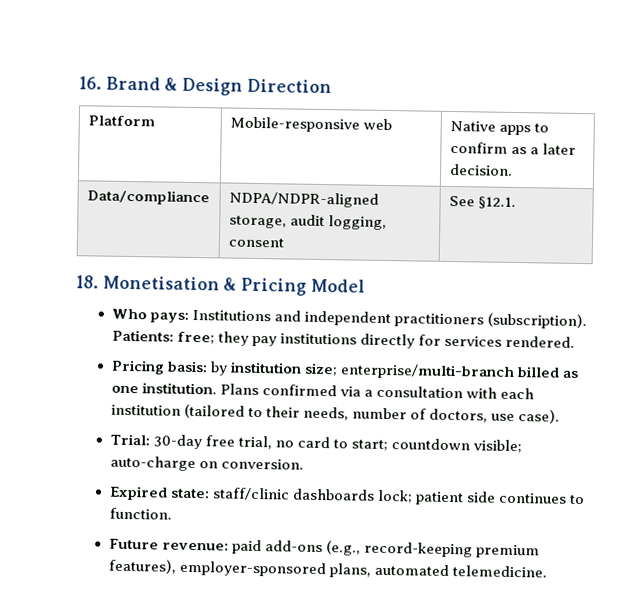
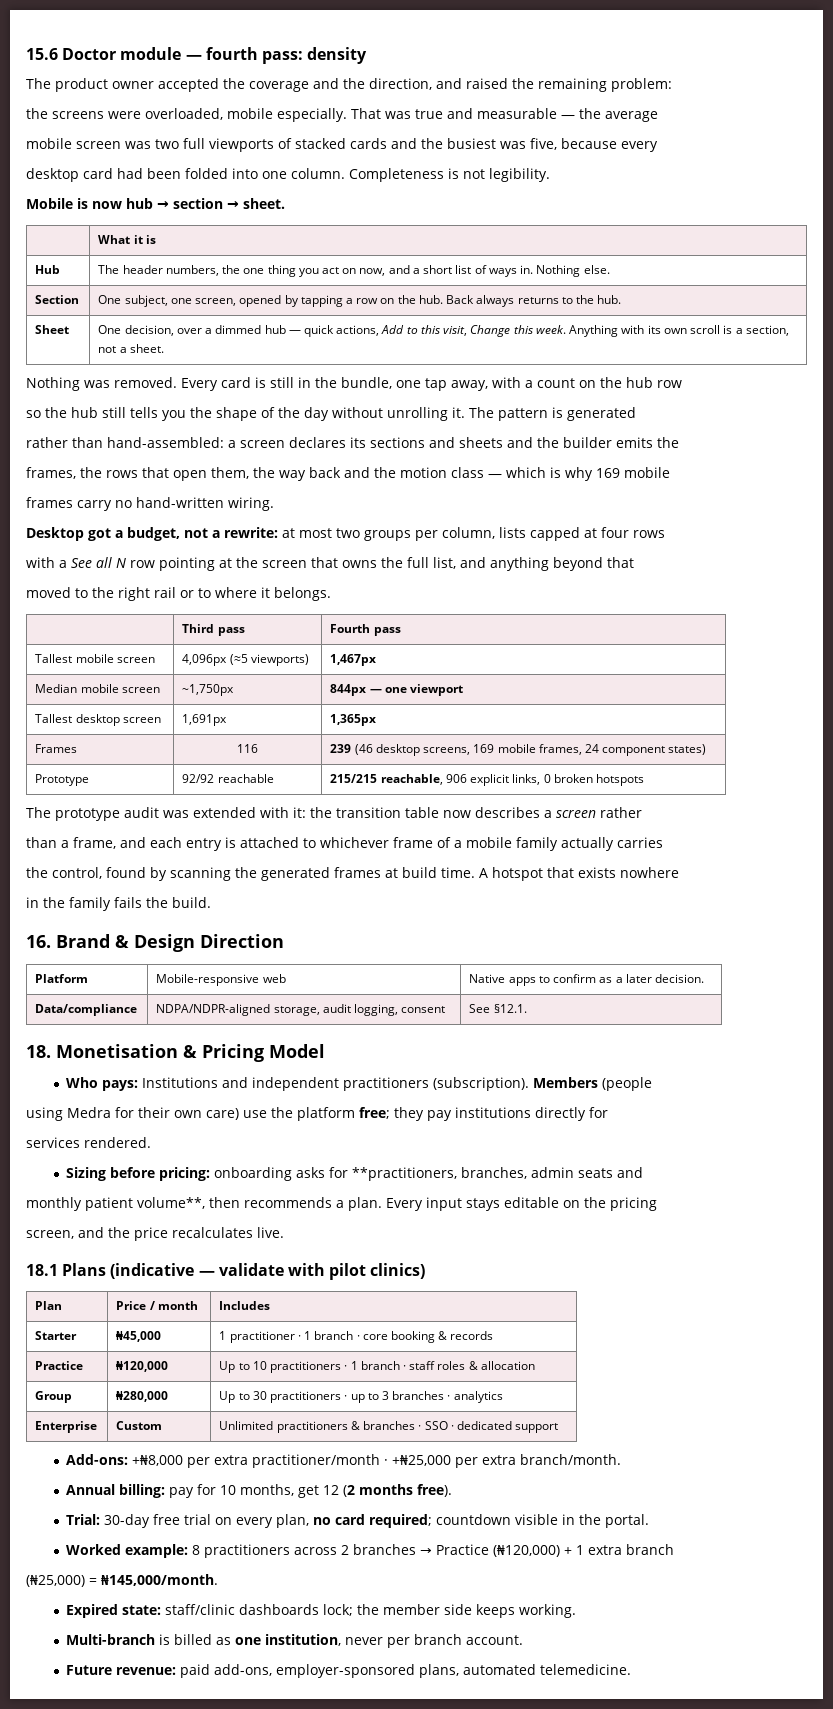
+ 15.6 Doctor module — fourth pass: density
+ The product owner accepted the coverage and the direction, and raised the remaining problem:
+ the screens were overloaded, mobile especially. That was true and measurable — the average
+ mobile screen was two full viewports of stacked cards and the busiest was five, because every
+ desktop card had been folded into one column. Completeness is not legibility.
+ Mobile is now hub → section → sheet.
+ | What it is
+ Hub | The header numbers, the one thing you act on now, and a short list of ways in. Nothing else.
+ Section | One subject, one screen, opened by tapping a row on the hub. Back always returns to the hub.
+ Sheet | One decision, over a dimmed hub — quick actions, Add to this visit, Change this week. Anything with its own scroll is a section, not a sheet.
+ Nothing was removed. Every card is still in the bundle, one tap away, with a count on the hub row
+ so the hub still tells you the shape of the day without unrolling it. The pattern is generated
+ rather than hand-assembled: a screen declares its sections and sheets and the builder emits the
+ frames, the rows that open them, the way back and the motion class — which is why 169 mobile
+ frames carry no hand-written wiring.
+ Desktop got a budget, not a rewrite: at most two groups per column, lists capped at four rows
+ with a See all N row pointing at the screen that owns the full list, and anything beyond that
+ moved to the right rail or to where it belongs.
+ | Third pass | Fourth pass
+ Tallest mobile screen | 4,096px (≈5 viewports) | 1,467px
+ Median mobile screen | ~1,750px | 844px — one viewport
+ Tallest desktop screen | 1,691px | 1,365px
+ Frames | 116 | 239 (46 desktop screens, 169 mobile frames, 24 component states)
+ Prototype | 92/92 reachable | 215/215 reachable, 906 explicit links, 0 broken hotspots
+ The prototype audit was extended with it: the transition table now describes a screen rather
+ than a frame, and each entry is attached to whichever frame of a mobile family actually carries
+ the control, found by scanning the generated frames at build time. A hotspot that exists nowhere
+ in the family fails the build.
- Patients: free; they pay institutions directly for services rendered.
+ Members (people
+ using Medra for their own care) use the platform free; they pay institutions directly for
+ services rendered.
- Pricing basis: by institution size; enterprise/multi-branch billed as one institution. Plans confirmed via a consultation with each institution (tailored to their needs, number of doctors, use case).
- Trial: 30-day free trial, no card to start; countdown visible; auto-charge on conversion.
+ Sizing before pricing: onboarding asks for **practitioners, branches, admin seats and
+ monthly patient volume**, then recommends a plan. Every input stays editable on the pricing
+ screen, and the price recalculates live.
+ 18.1 Plans (indicative — validate with pilot clinics)
+ Plan | Price / month | Includes
+ Starter | ₦45,000 | 1 practitioner · 1 branch · core booking & records
+ Practice | ₦120,000 | Up to 10 practitioners · 1 branch · staff roles & allocation
+ Group | ₦280,000 | Up to 30 practitioners · up to 3 branches · analytics
+ Enterprise | Custom | Unlimited practitioners & branches · SSO · dedicated support
+ Add-ons: +₦8,000 per extra practitioner/month · +₦25,000 per extra branch/month.
+ Annual billing: pay for 10 months, get 12 (2 months free).
+ Trial: 30-day free trial on every plan, no card required; countdown visible in the portal.
+ Worked example: 8 practitioners across 2 branches → Practice (₦120,000) + 1 extra branch
+ (₦25,000) = ₦145,000/month.
- Expired state: staff/clinic dashboards lock; patient side continues to function.
- Future revenue: paid add-ons (e.g., record-keeping premium features), employer-sponsored plans, automated telemedicine.
+ Expired state: staff/clinic dashboards lock; the member side keeps working.
+ Multi-branch is billed as one institution, never per branch account.
+ Future revenue: paid add-ons, employer-sponsored plans, automated telemedicine.

